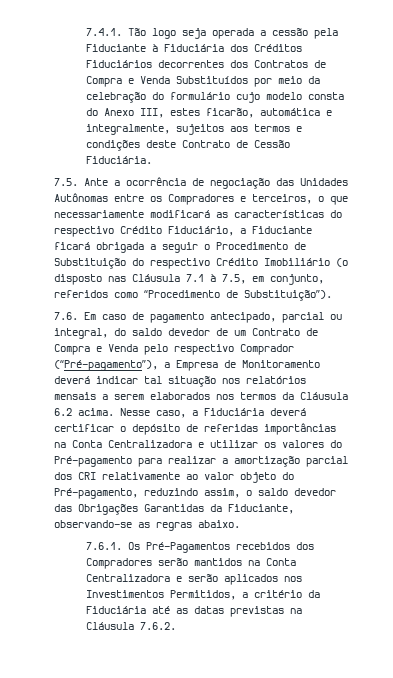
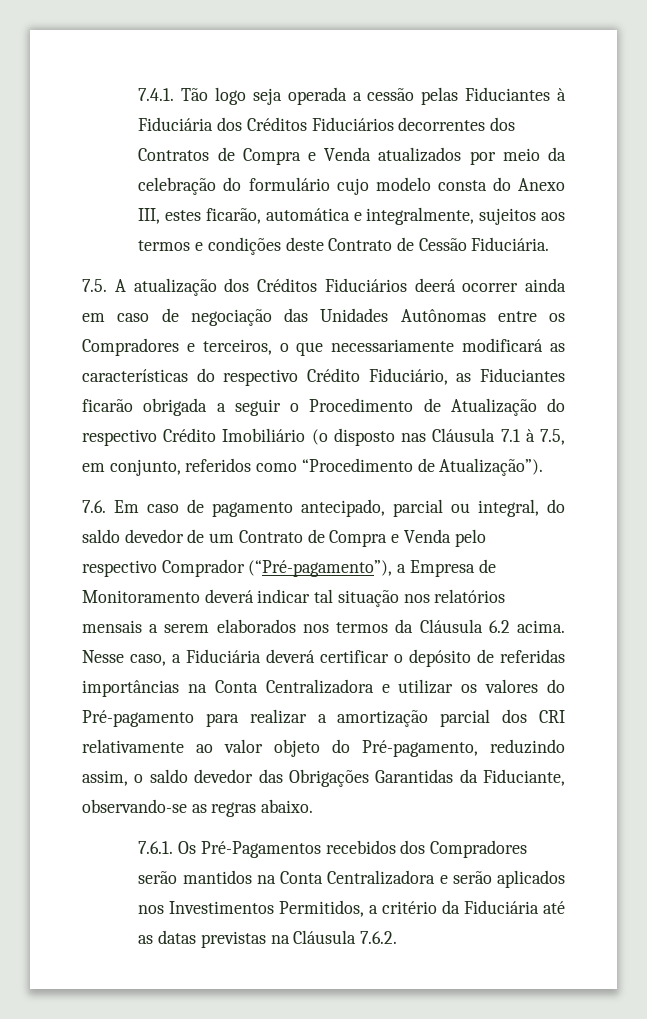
- 7.4.1. Tão logo seja operada a cessão pela Fiduciante à Fiduciária dos Créditos Fiduciários decorrentes dos Contratos de Compra e Venda Substituídos por meio da celebração do formulário cujo modelo consta do Anexo III, estes ficarão, automática e integralmente, sujeitos aos termos e condições deste Contrato de Cessão Fiduciária.
+ 7.4.1. Tão logo seja operada a cessão pelas Fiduciantes à Fiduciária dos Créditos Fiduciários decorrentes dos Contratos de Compra e Venda atualizados por meio da celebração do formulário cujo modelo consta do Anexo III, estes ficarão, automática e integralmente, sujeitos aos termos e condições deste Contrato de Cessão Fiduciária.
- 7.5. Ante a ocorrência de negociação das Unidades Autônomas entre os Compradores e terceiros, o que necessariamente modificará as características do respectivo Crédito Fiduciário, a Fiduciante ficará obrigada a seguir o Procedimento de Substituição do respectivo Crédito Imobiliário (o disposto nas Cláusula 7.1 à 7.5, em conjunto, referidos como “Procedimento de Substituição”).
+ 7.5. A atualização dos Créditos Fiduciários deerá ocorrer ainda em caso de negociação das Unidades Autônomas entre os Compradores e terceiros, o que necessariamente modificará as características do respectivo Crédito Fiduciário, as Fiduciantes ficarão obrigada a seguir o Procedimento de Atualização do respectivo Crédito Imobiliário (o disposto nas Cláusula 7.1 à 7.5, em conjunto, referidos como “Procedimento de Atualização”).

